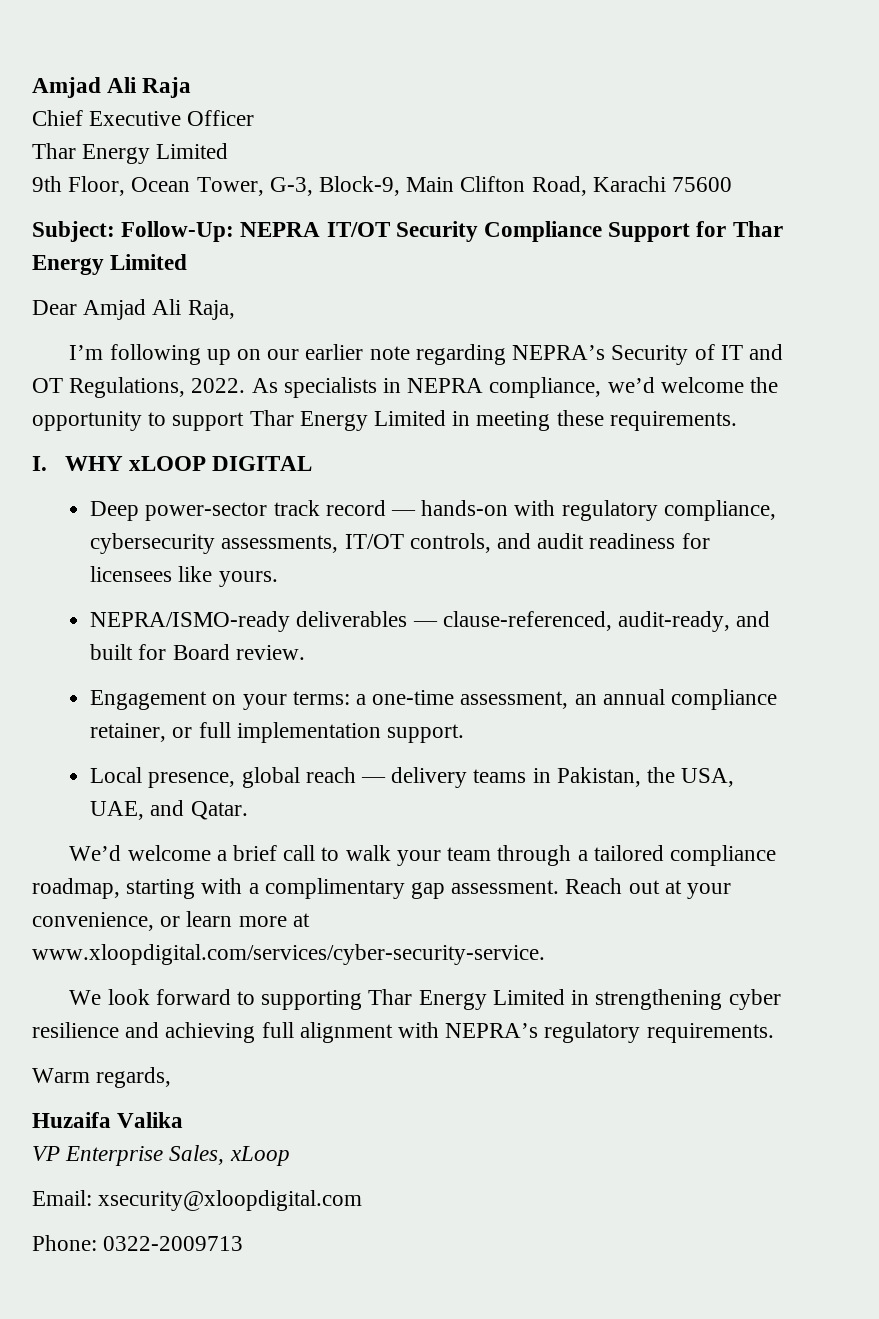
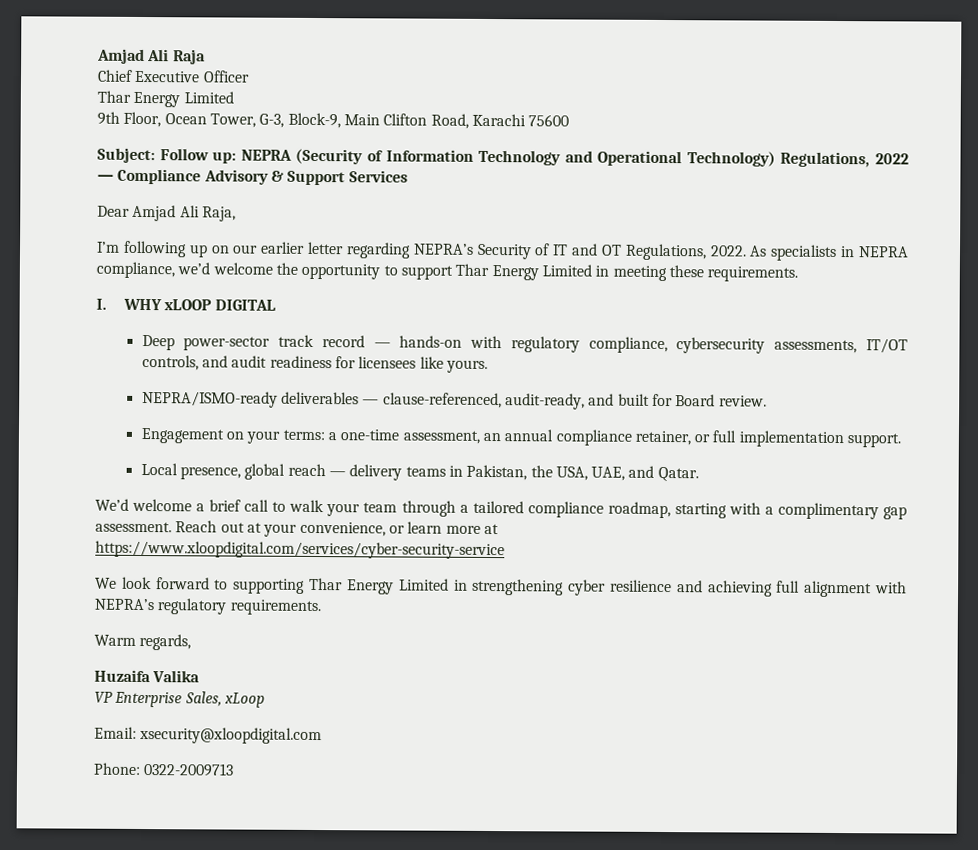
- Subject: Follow-Up: NEPRA IT/OT Security Compliance Support for Thar Energy Limited
+ Subject: Follow up: NEPRA (Security of Information Technology and Operational Technology) Regulations, 2022 — Compliance Advisory & Support Services
- I’m following up on our earlier note regarding NEPRA’s Security of IT and OT Regulations, 2022.
+ I’m following up on our earlier letter regarding NEPRA’s Security of IT and OT Regulations, 2022.
- Reach out at your convenience, or learn more at www.xloopdigital.com/services/cyber-security-service.
+ Reach out at your convenience, or learn more at https://www.xloopdigital.com/services/cyber-security-service

